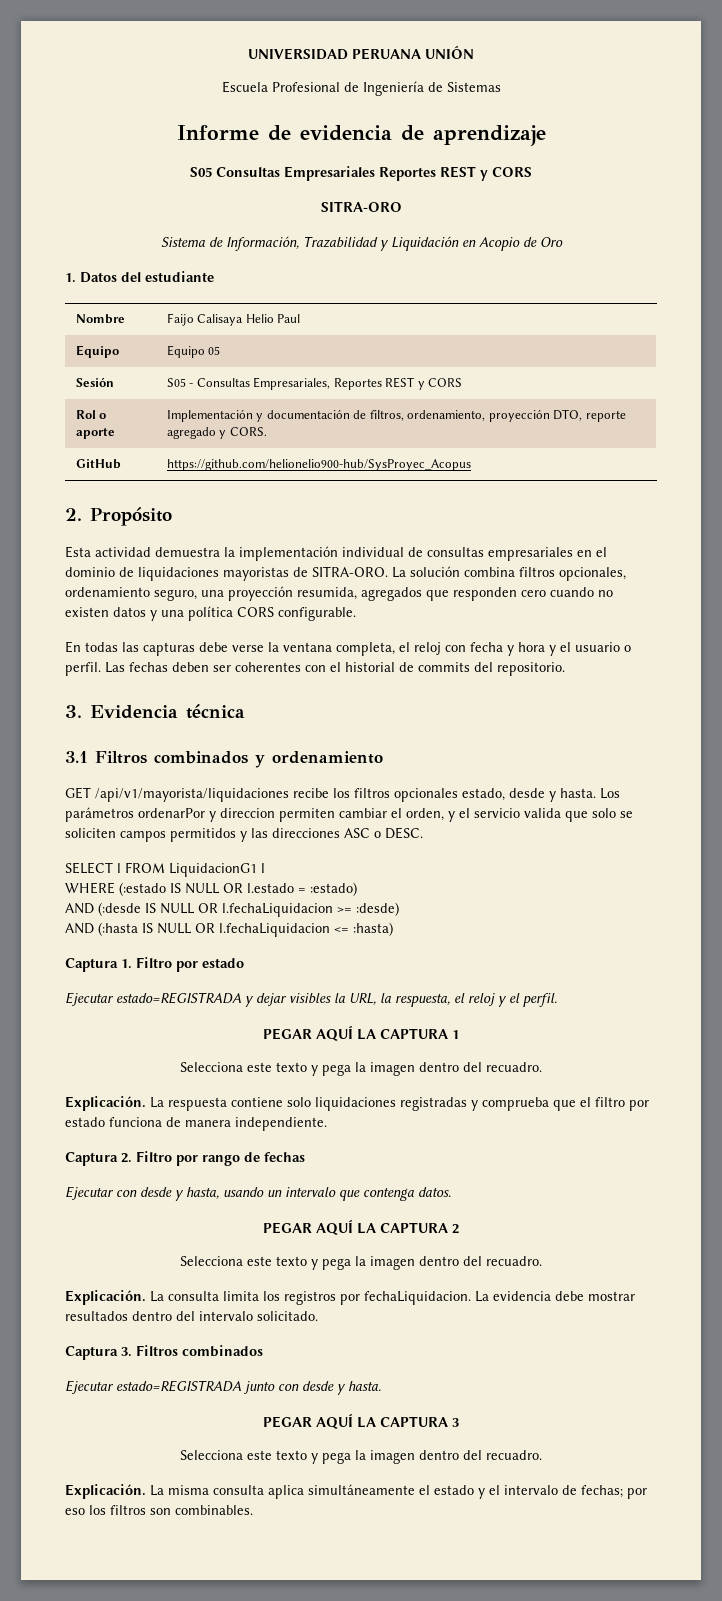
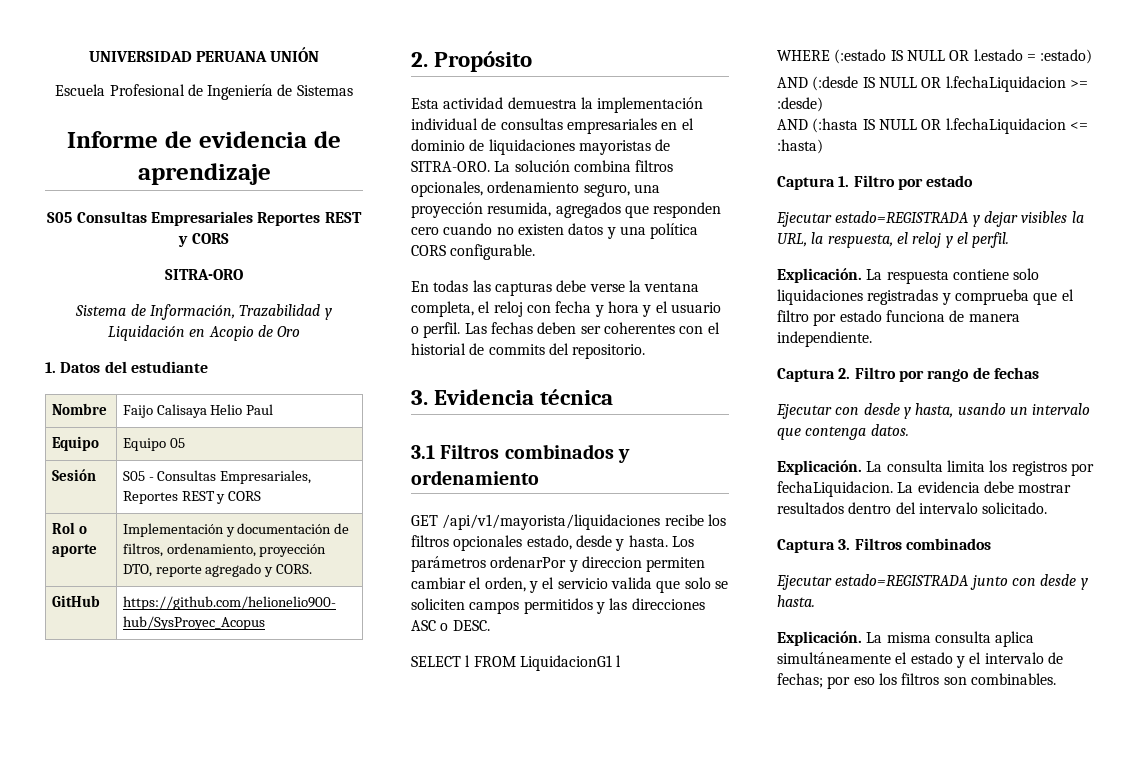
- PEGAR AQUÍ LA CAPTURA 1
- Selecciona este texto y pega la imagen dentro del recuadro.
- PEGAR AQUÍ LA CAPTURA 2
- Selecciona este texto y pega la imagen dentro del recuadro.
- PEGAR AQUÍ LA CAPTURA 3
- Selecciona este texto y pega la imagen dentro del recuadro.

